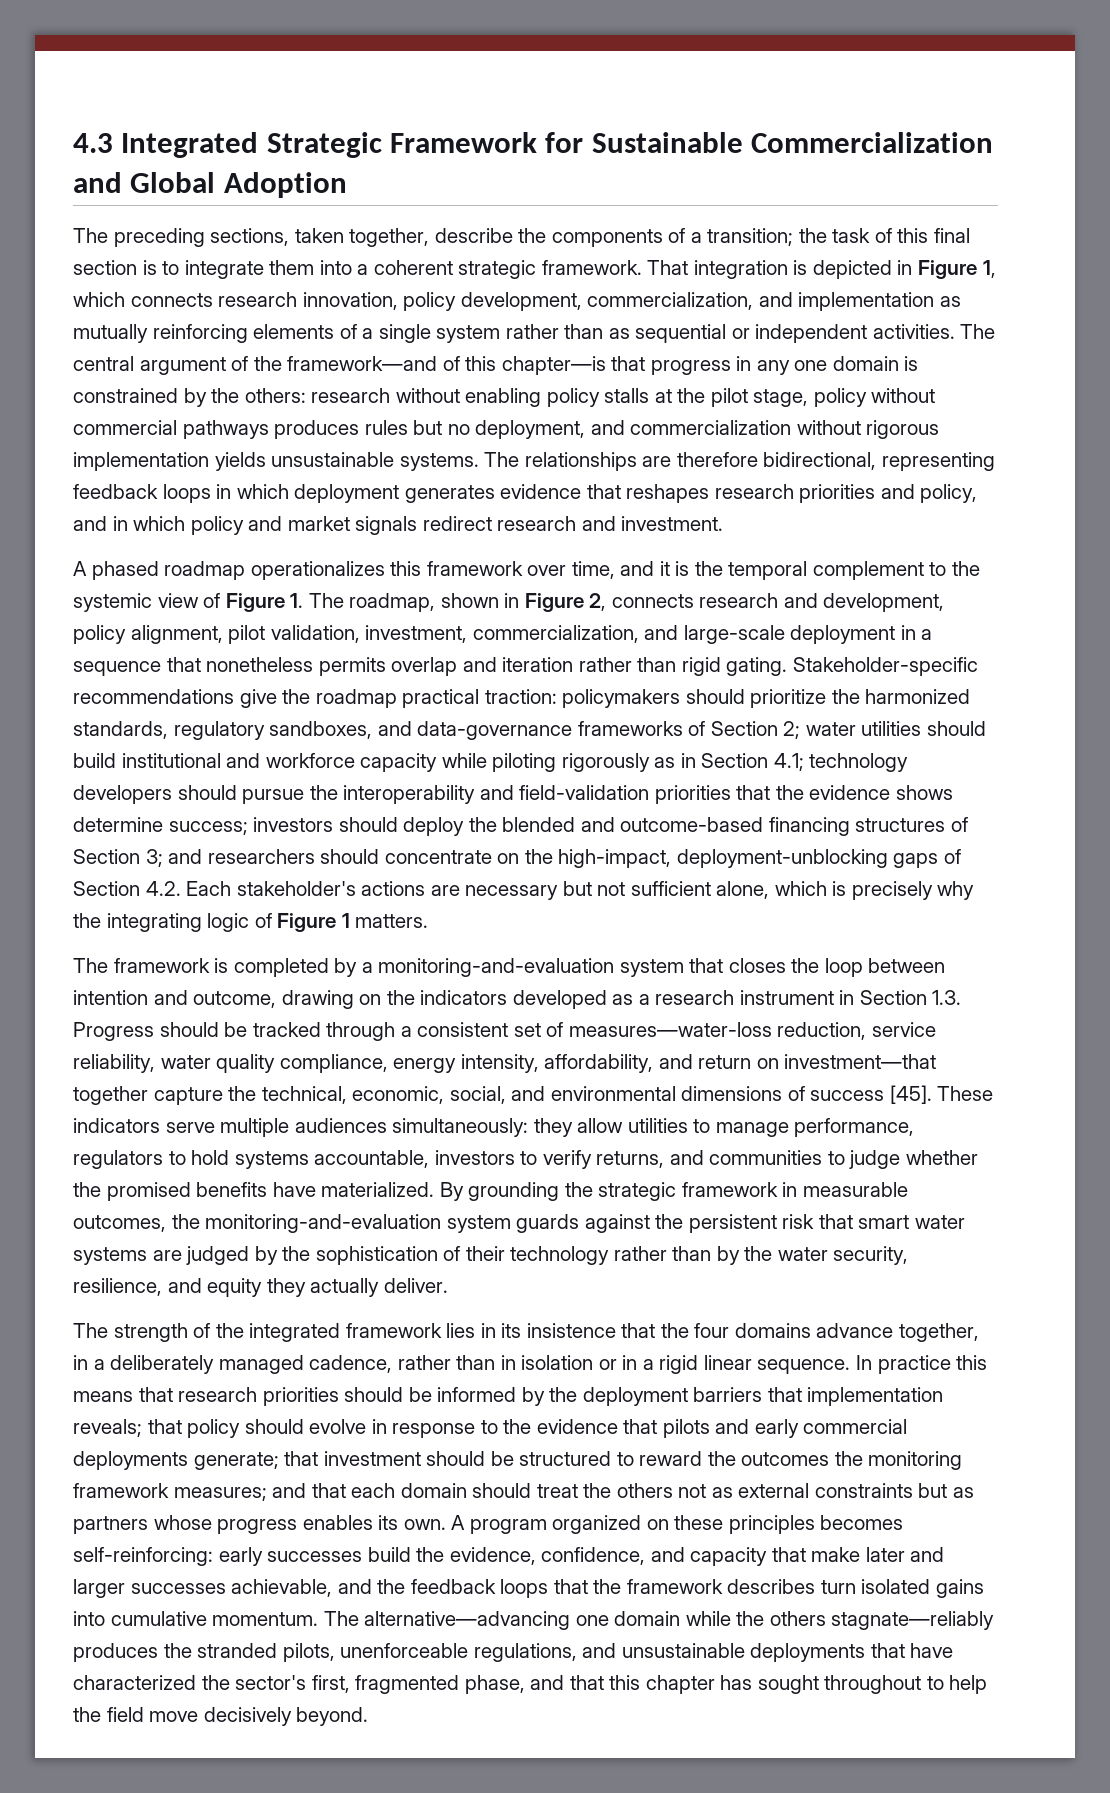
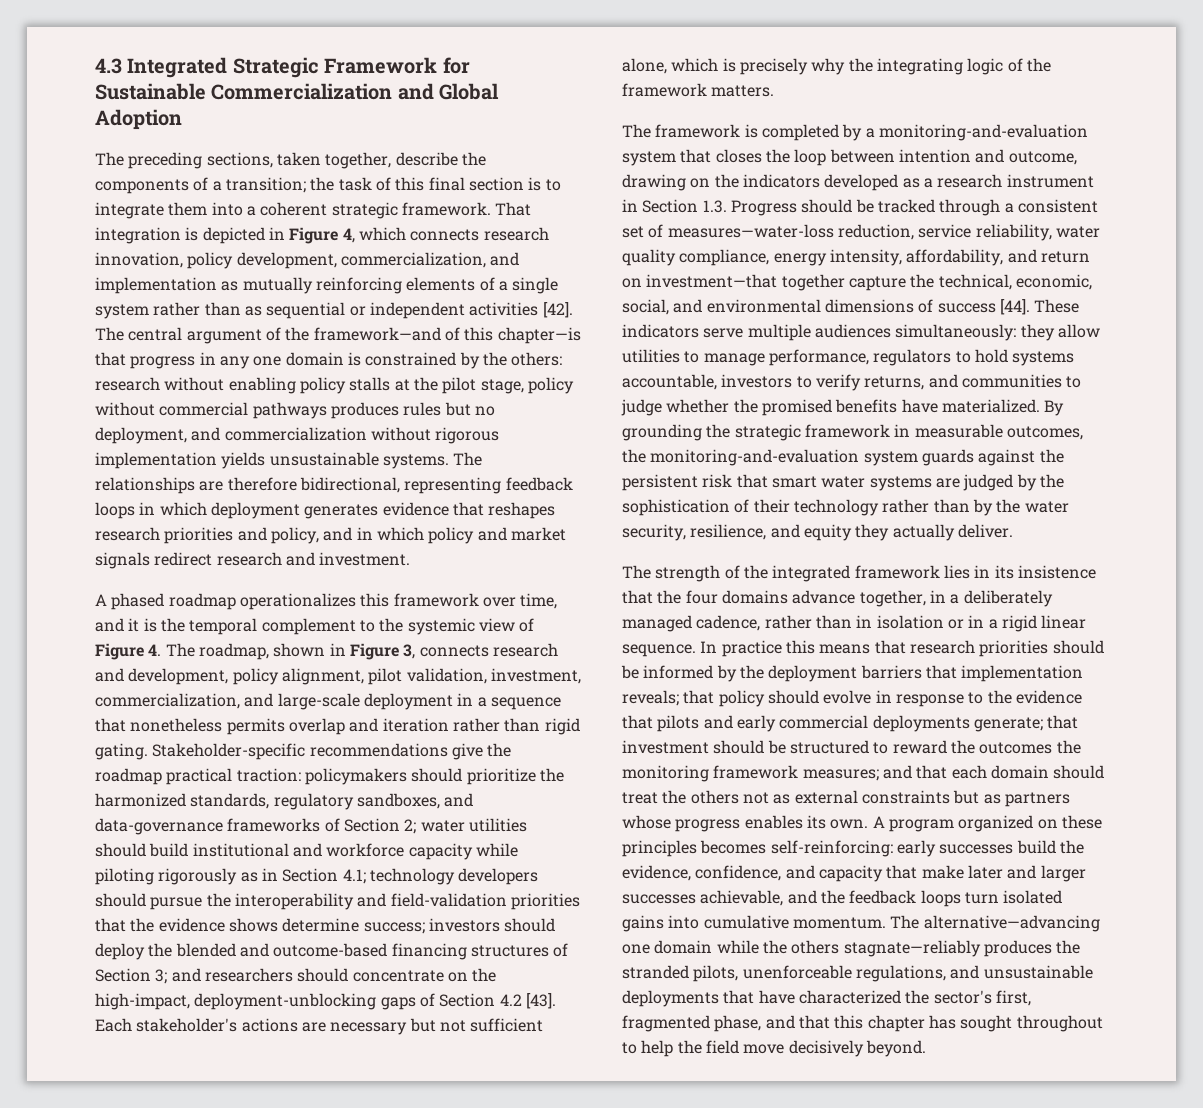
- That integration is depicted in Figure 1, which connects research innovation, policy development, commercialization, and implementation as mutually reinforcing elements of a single system rather than as sequential or independent activities.
+ That integration is depicted in Figure 4, which connects research innovation, policy development, commercialization, and implementation as mutually reinforcing elements of a single system rather than as sequential or independent activities [42].
- A phased roadmap operationalizes this framework over time, and it is the temporal complement to the systemic view of Figure 1. The roadmap, shown in Figure 2, connects research and development, policy alignment, pilot validation, investment, commercialization, and large-scale deployment in a sequence that nonetheless permits overlap and iteration rather than rigid gating.
+ A phased roadmap operationalizes this framework over time, and it is the temporal complement to the systemic view of Figure 4. The roadmap, shown in Figure 3, connects research and development, policy alignment, pilot validation, investment, commercialization, and large-scale deployment in a sequence that nonetheless permits overlap and iteration rather than rigid gating.
- and researchers should concentrate on the high-impact, deployment-unblocking gaps of Section 4.2. Each stakeholder's actions are necessary but not sufficient alone, which is precisely why the integrating logic of Figure 1 matters.
+ and researchers should concentrate on the high-impact, deployment-unblocking gaps of Section 4.2 [43]. Each stakeholder's actions are necessary but not sufficient alone, which is precisely why the integrating logic of the framework matters.
- The framework is completed by a monitoring-and-evaluation system that closes the loop between intention and outcome, drawing on the indicators developed as a research instrument in Section 1.3. Progress should be tracked through a consistent set of measures—water-loss reduction, service reliability, water quality compliance, energy intensity, affordability, and return on investment—that together capture the technical, economic, social, and environmental dimensions of success [45].
+ The framework is completed by a monitoring-and-evaluation system that closes the loop between intention and outcome, drawing on the indicators developed as a research instrument in Section 1.3. Progress should be tracked through a consistent set of measures—water-loss reduction, service reliability, water quality compliance, energy intensity, affordability, and return on investment—that together capture the technical, economic, social, and environmental dimensions of success [44].
- A program organized on these principles becomes self-reinforcing: early successes build the evidence, confidence, and capacity that make later and larger successes achievable, and the feedback loops that the framework describes turn isolated gains into cumulative momentum.
+ A program organized on these principles becomes self-reinforcing: early successes build the evidence, confidence, and capacity that make later and larger successes achievable, and the feedback loops turn isolated gains into cumulative momentum.

